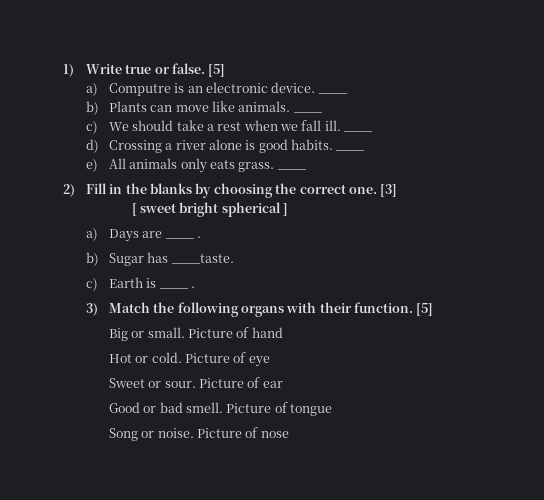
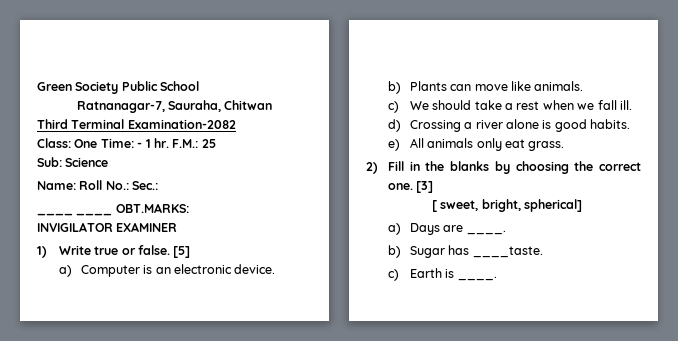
+ Green Society Public School
+ Ratnanagar-7, Sauraha, Chitwan
+ Third Terminal Examination-2082
+ Class: One Time: - 1 hr. F.M.: 25
+ Sub: Science
+ Name: Roll No.: Sec.:
+ ____ ____ OBT.MARKS:
+ INVIGILATOR EXAMINER
- a) Computre is an electronic device. ____
+ a) Computer is an electronic device.
- b) Plants can move like animals. ____
+ b) Plants can move like animals.
- c) We should take a rest when we fall ill. ____
+ c) We should take a rest when we fall ill.
- d) Crossing a river alone is good habits. ____
+ d) Crossing a river alone is good habits.
- e) All animals only eats grass. ____
+ e) All animals only eat grass.
- [ sweet bright spherical ]
+ [ sweet, bright, spherical]
- a) Days are ____ .
+ a) Days are ____.
- c) Earth is ____ .
- 3) Match the following organs with their function. [5]
- Big or small. Picture of hand
- Hot or cold. Picture of eye
- Sweet or sour. Picture of ear
- Good or bad smell. Picture of tongue
- Song or noise. Picture of nose
+ c) Earth is ____.

